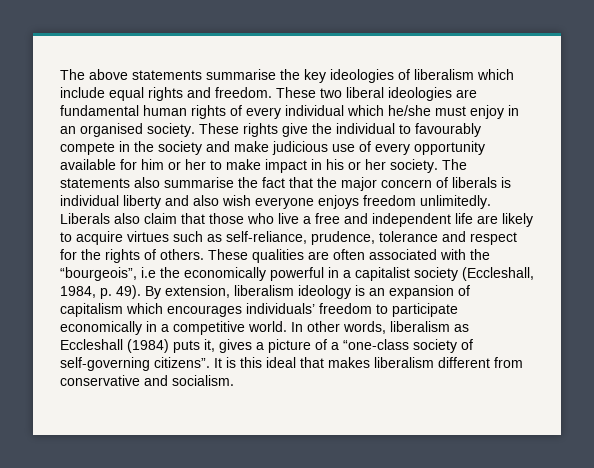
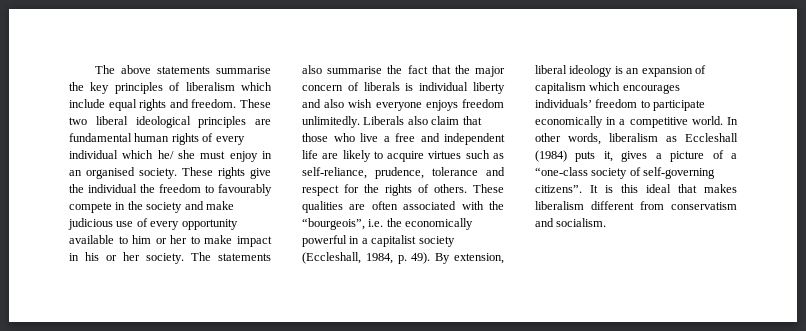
- The above statements summarise the key ideologies of liberalism which include equal rights and freedom.
+ The above statements summarise the key principles of liberalism which include equal rights and freedom.
- These two liberal ideologies are fundamental human rights of every individual which he/she must enjoy in an organised society.
+ These two liberal ideological principles are fundamental human rights of every individual which he/ she must enjoy in an organised society.
- These rights give the individual to favourably compete in the society and make judicious use of every opportunity available for him or her to make impact in his or her society.
+ These rights give the individual the freedom to favourably compete in the society and make judicious use of every opportunity available to him or her to make impact in his or her society.
- These qualities are often associated with the “bourgeois”, i.e the economically powerful in a capitalist society (Eccleshall, 1984, p. 49).
+ These qualities are often associated with the “bourgeois”, i.e. the economically powerful in a capitalist society (Eccleshall, 1984, p. 49).
- By extension, liberalism ideology is an expansion of capitalism which encourages individuals’ freedom to participate economically in a competitive world.
+ By extension, liberal ideology is an expansion of capitalism which encourages individuals’ freedom to participate economically in a competitive world.
- It is this ideal that makes liberalism different from conservative and socialism.
+ It is this ideal that makes liberalism different from conservatism and socialism.

